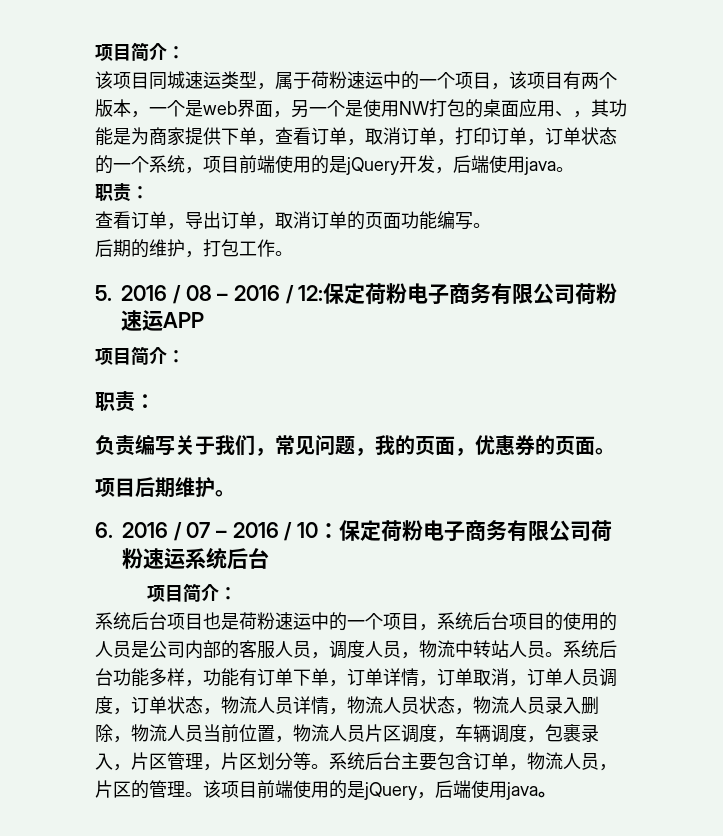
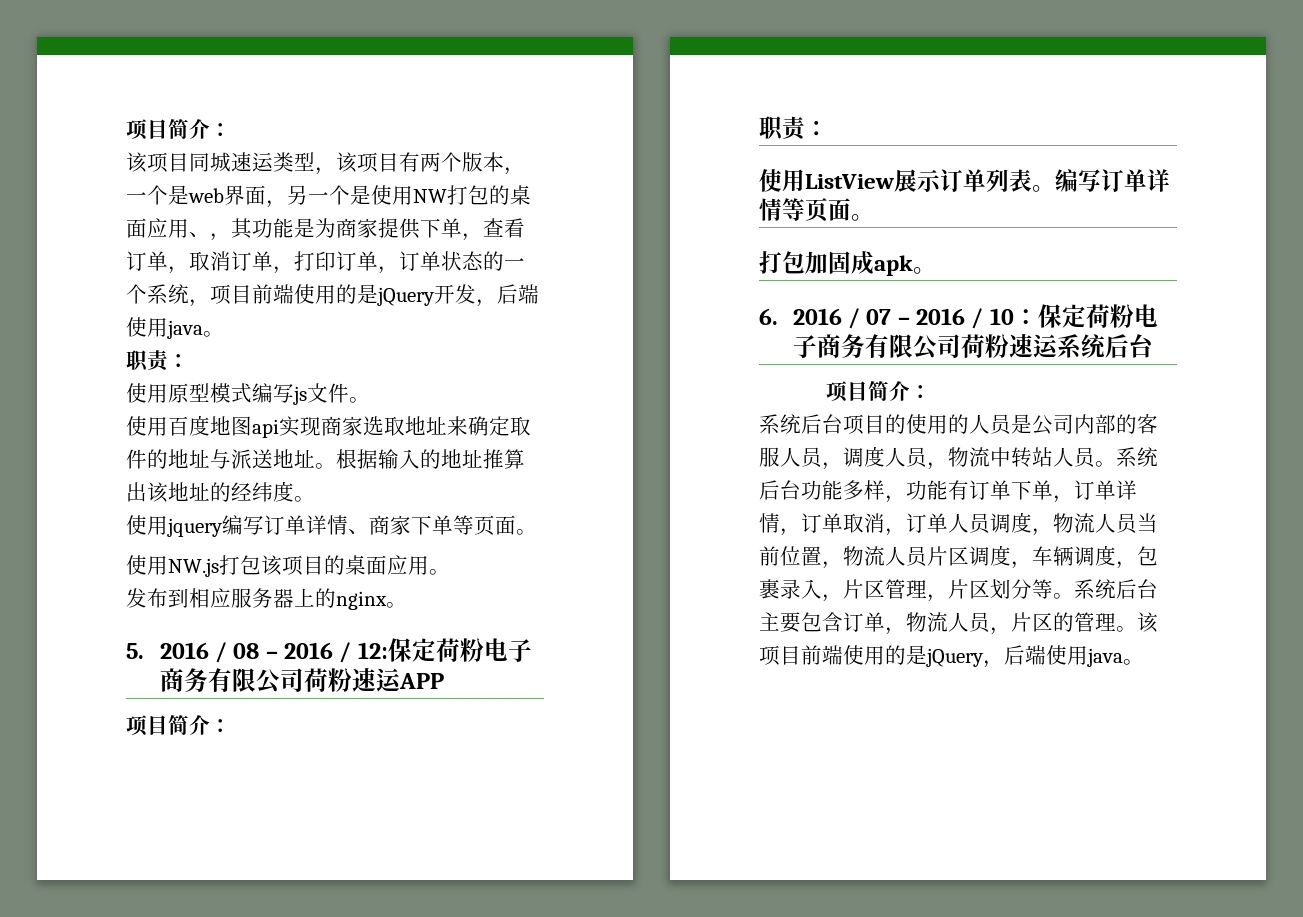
- 该项目同城速运类型，属于荷粉速运中的一个项目，该项目有两个版本，一个是web界面，另一个是使用NW打包的桌面应用、，其功能是为商家提供下单，查看订单，取消订单，打印订单，订单状态的一个系统，项目前端使用的是jQuery开发，后端使用java。
+ 该项目同城速运类型，该项目有两个版本，一个是web界面，另一个是使用NW打包的桌面应用、，其功能是为商家提供下单，查看订单，取消订单，打印订单，订单状态的一个系统，项目前端使用的是jQuery开发，后端使用java。
- 查看订单，导出订单，取消订单的页面功能编写。
- 后期的维护，打包工作。
+ 使用原型模式编写js文件。
+ 使用百度地图api实现商家选取地址来确定取件的地址与派送地址。根据输入的地址推算出该地址的经纬度。
+ 使用jquery编写订单详情、商家下单等页面。
+ 使用NW.js打包该项目的桌面应用。
+ 发布到相应服务器上的nginx。
- 负责编写关于我们，常见问题，我的页面，优惠券的页面。
- 项目后期维护。
+ 使用ListView展示订单列表。编写订单详情等页面。
+ 打包加固成apk。
- 系统后台项目也是荷粉速运中的一个项目，系统后台项目的使用的人员是公司内部的客服人员，调度人员，物流中转站人员。
+ 系统后台项目的使用的人员是公司内部的客服人员，调度人员，物流中转站人员。
- 系统后台功能多样，功能有订单下单，订单详情，订单取消，订单人员调度，订单状态，物流人员详情，物流人员状态，物流人员录入删除，物流人员当前位置，物流人员片区调度，车辆调度，包裹录入，片区管理，片区划分等。
+ 系统后台功能多样，功能有订单下单，订单详情，订单取消，订单人员调度，物流人员当前位置，物流人员片区调度，车辆调度，包裹录入，片区管理，片区划分等。

